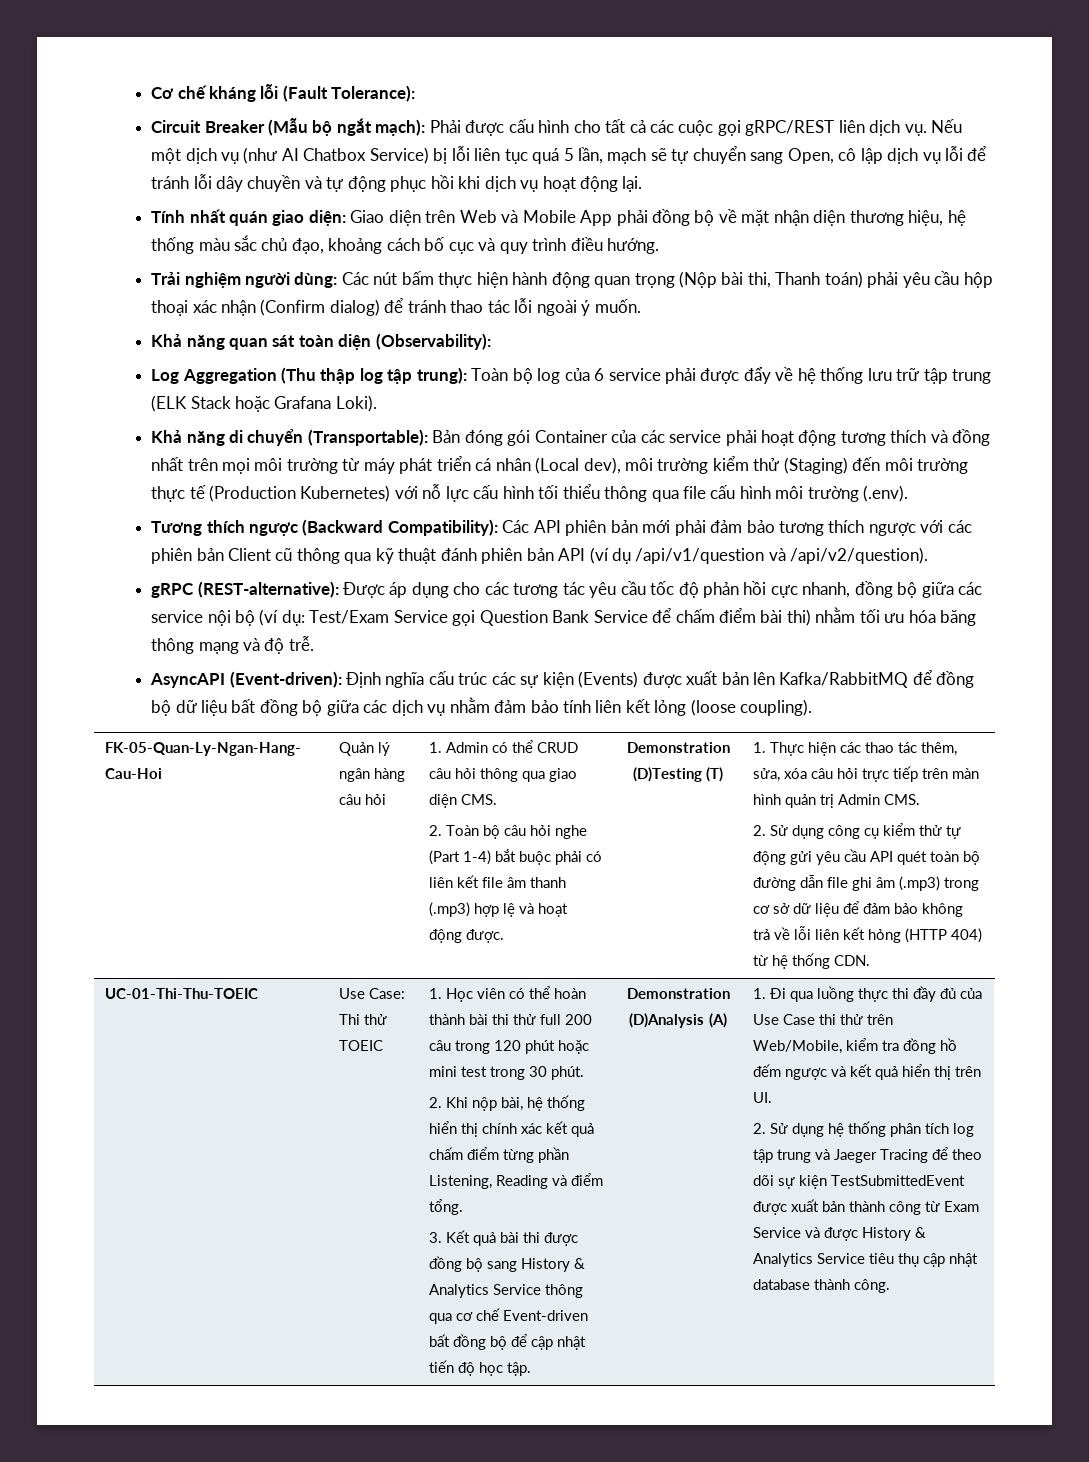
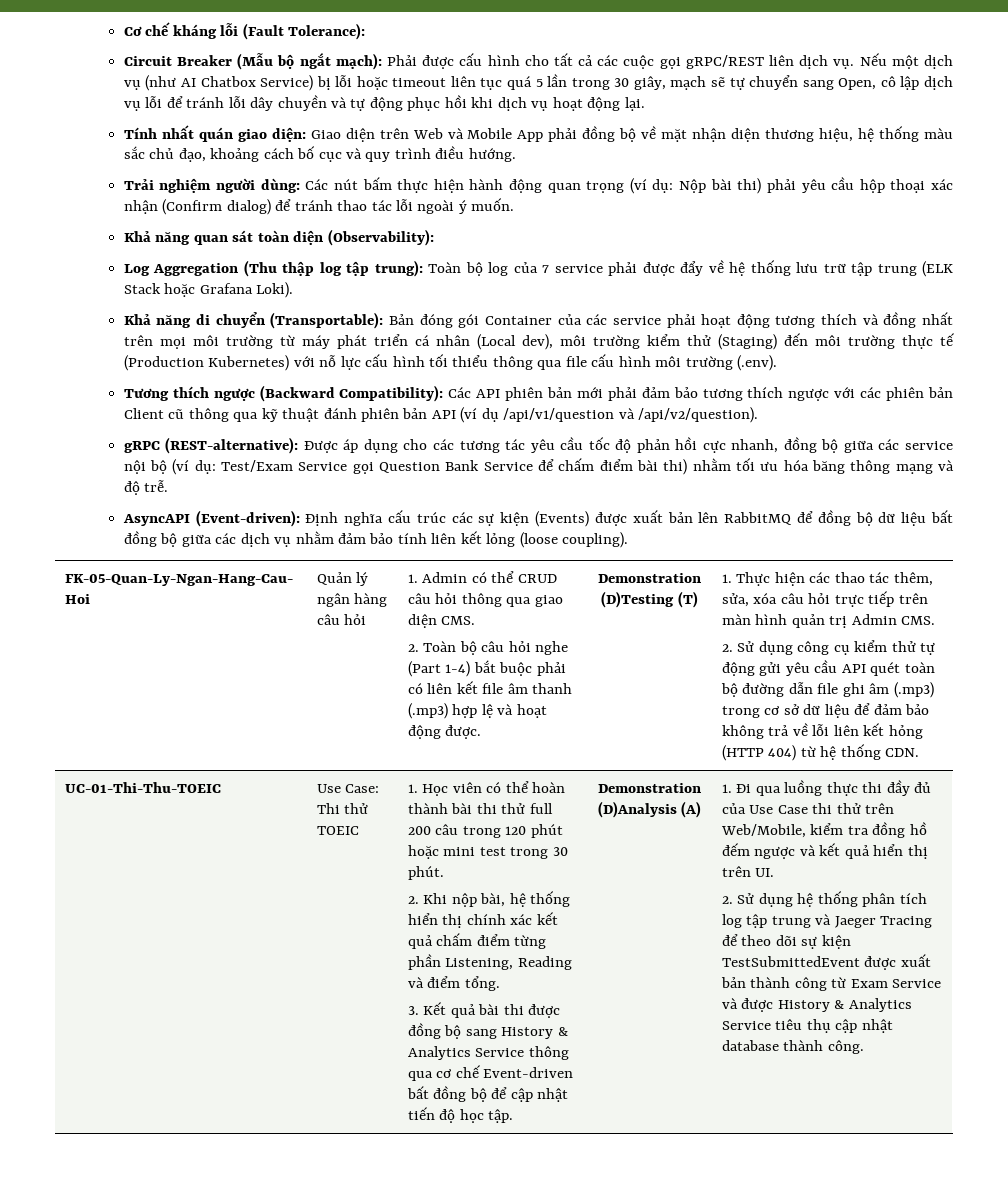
- Nếu một dịch vụ (như AI Chatbox Service) bị lỗi liên tục quá 5 lần, mạch sẽ tự chuyển sang Open, cô lập dịch vụ lỗi để tránh lỗi dây chuyền và tự động phục hồi khi dịch vụ hoạt động lại.
+ Nếu một dịch vụ (như AI Chatbox Service) bị lỗi hoặc timeout liên tục quá 5 lần trong 30 giây, mạch sẽ tự chuyển sang Open, cô lập dịch vụ lỗi để tránh lỗi dây chuyền và tự động phục hồi khi dịch vụ hoạt động lại.
- Trải nghiệm người dùng: Các nút bấm thực hiện hành động quan trọng (Nộp bài thi, Thanh toán) phải yêu cầu hộp thoại xác nhận (Confirm dialog) để tránh thao tác lỗi ngoài ý muốn.
+ Trải nghiệm người dùng: Các nút bấm thực hiện hành động quan trọng (ví dụ: Nộp bài thi) phải yêu cầu hộp thoại xác nhận (Confirm dialog) để tránh thao tác lỗi ngoài ý muốn.
- Log Aggregation (Thu thập log tập trung): Toàn bộ log của 6 service phải được đẩy về hệ thống lưu trữ tập trung (ELK Stack hoặc Grafana Loki).
+ Log Aggregation (Thu thập log tập trung): Toàn bộ log của 7 service phải được đẩy về hệ thống lưu trữ tập trung (ELK Stack hoặc Grafana Loki).
- AsyncAPI (Event-driven): Định nghĩa cấu trúc các sự kiện (Events) được xuất bản lên Kafka/RabbitMQ để đồng bộ dữ liệu bất đồng bộ giữa các dịch vụ nhằm đảm bảo tính liên kết lỏng (loose coupling).
+ AsyncAPI (Event-driven): Định nghĩa cấu trúc các sự kiện (Events) được xuất bản lên RabbitMQ để đồng bộ dữ liệu bất đồng bộ giữa các dịch vụ nhằm đảm bảo tính liên kết lỏng (loose coupling).

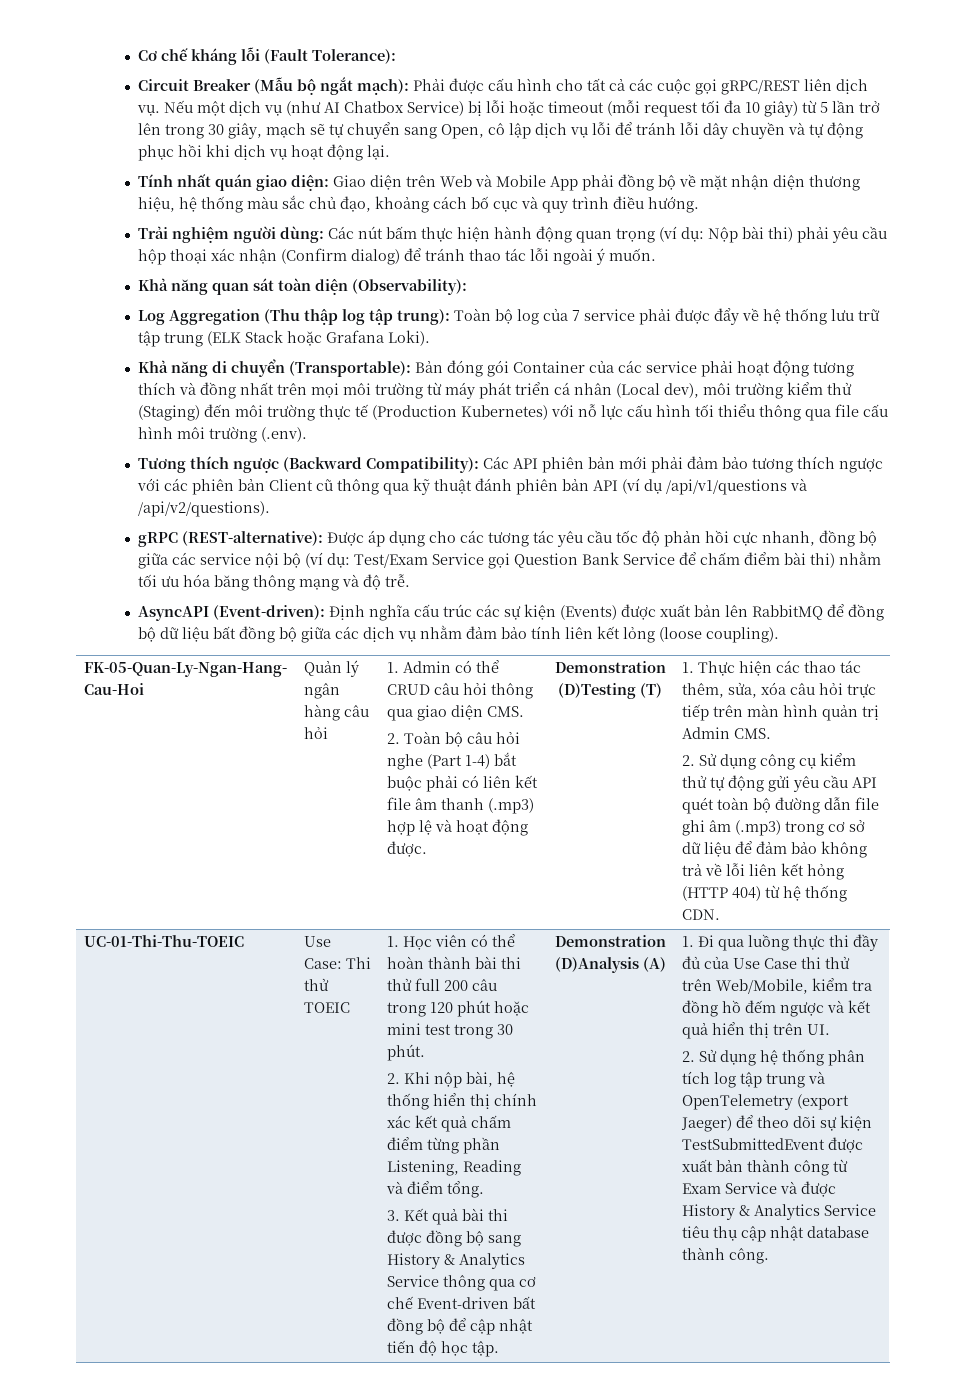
- Nếu một dịch vụ (như AI Chatbox Service) bị lỗi hoặc timeout liên tục quá 5 lần trong 30 giây, mạch sẽ tự chuyển sang Open, cô lập dịch vụ lỗi để tránh lỗi dây chuyền và tự động phục hồi khi dịch vụ hoạt động lại.
+ Nếu một dịch vụ (như AI Chatbox Service) bị lỗi hoặc timeout (mỗi request tối đa 10 giây) từ 5 lần trở lên trong 30 giây, mạch sẽ tự chuyển sang Open, cô lập dịch vụ lỗi để tránh lỗi dây chuyền và tự động phục hồi khi dịch vụ hoạt động lại.
- Tương thích ngược (Backward Compatibility): Các API phiên bản mới phải đảm bảo tương thích ngược với các phiên bản Client cũ thông qua kỹ thuật đánh phiên bản API (ví dụ /api/v1/question và /api/v2/question).
+ Tương thích ngược (Backward Compatibility): Các API phiên bản mới phải đảm bảo tương thích ngược với các phiên bản Client cũ thông qua kỹ thuật đánh phiên bản API (ví dụ /api/v1/questions và /api/v2/questions).
- 2. Sử dụng hệ thống phân tích log tập trung và Jaeger Tracing để theo dõi sự kiện TestSubmittedEvent được xuất bản thành công từ Exam Service và được History & Analytics Service tiêu thụ cập nhật database thành công.
+ 2. Sử dụng hệ thống phân tích log tập trung và OpenTelemetry (export Jaeger) để theo dõi sự kiện TestSubmittedEvent được xuất bản thành công từ Exam Service và được History & Analytics Service tiêu thụ cập nhật database thành công.

